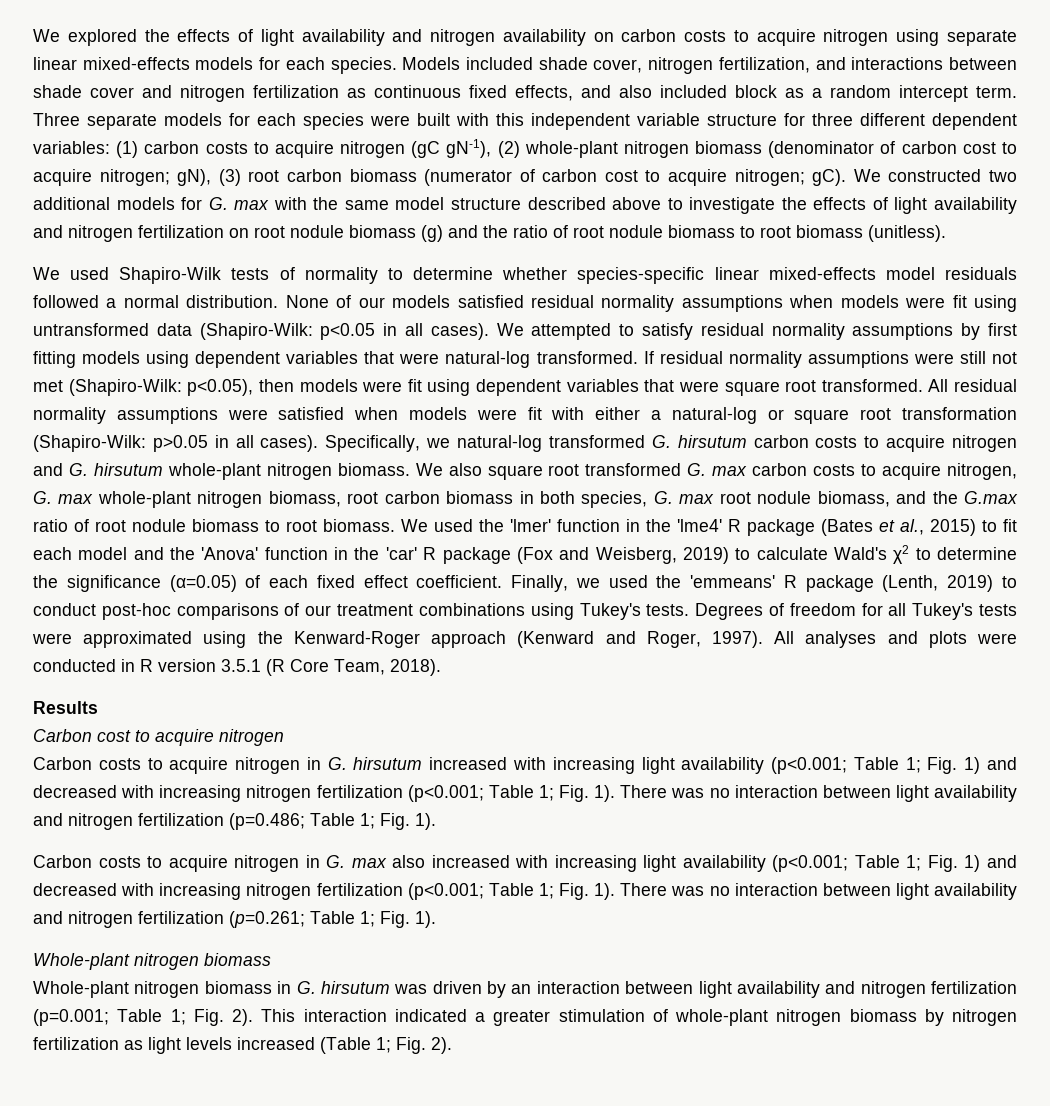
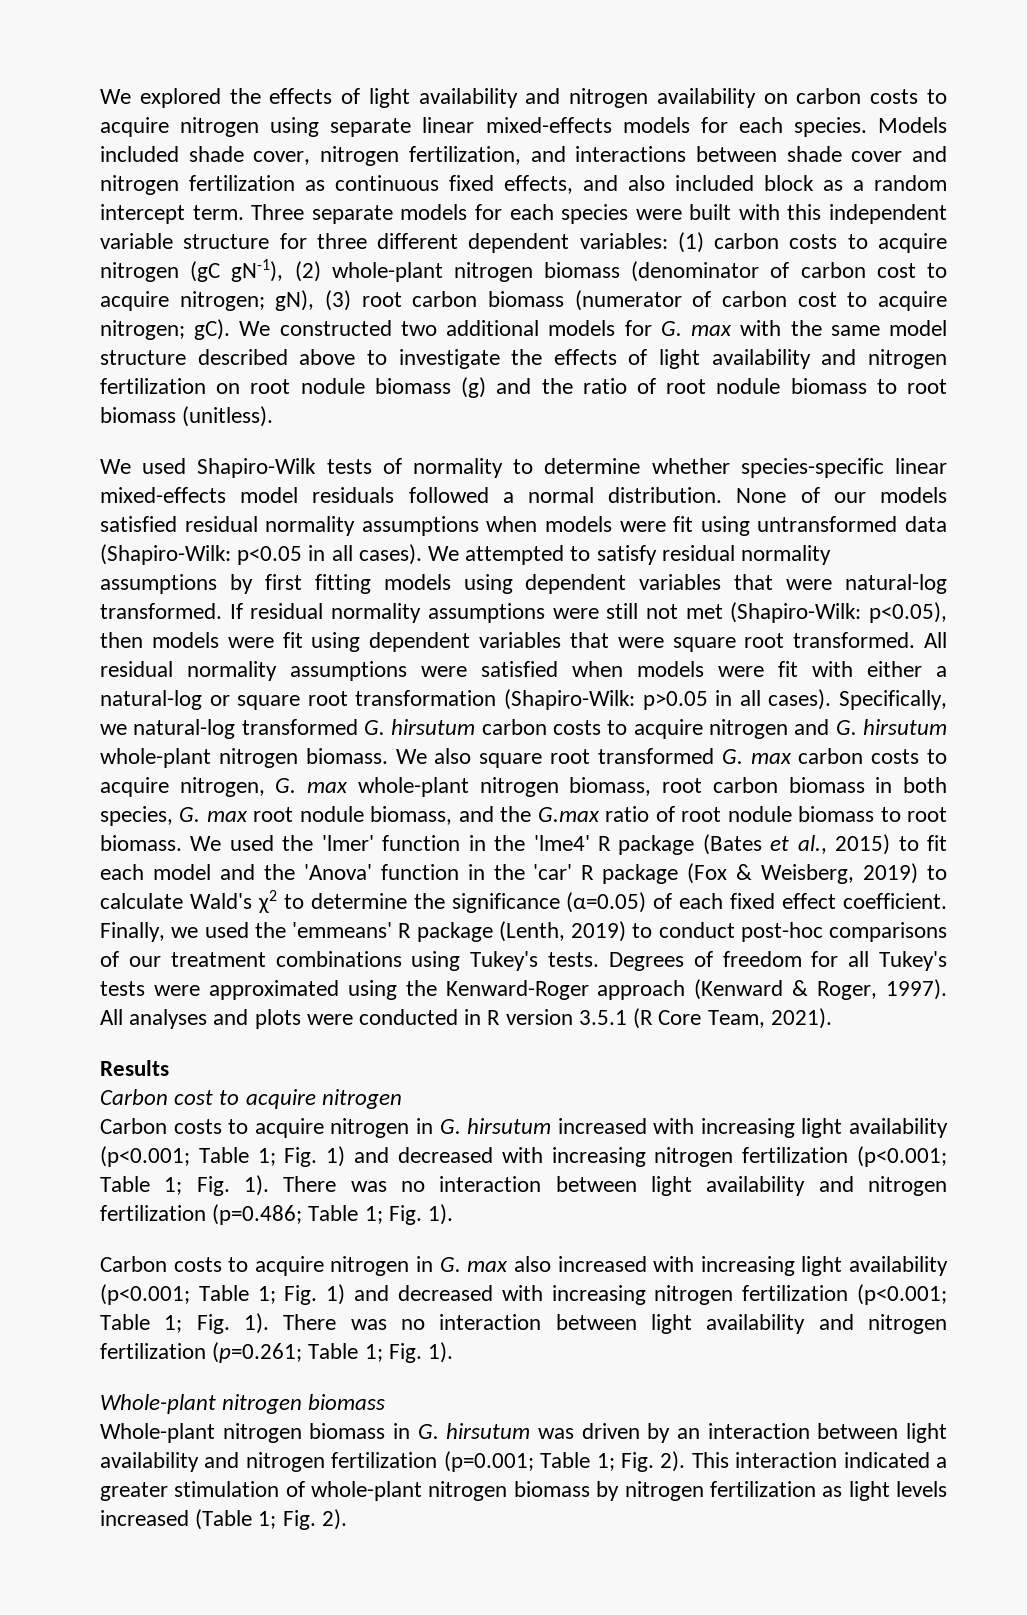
- We used the 'lmer' function in the 'lme4' R package (Bates et al., 2015) to fit each model and the 'Anova' function in the 'car' R package (Fox and Weisberg, 2019) to calculate Wald's χ2 to determine the significance (α=0.05) of each fixed effect coefficient.
+ We used the 'lmer' function in the 'lme4' R package (Bates et al., 2015) to fit each model and the 'Anova' function in the 'car' R package (Fox & Weisberg, 2019) to calculate Wald's χ2 to determine the significance (α=0.05) of each fixed effect coefficient.
- Degrees of freedom for all Tukey's tests were approximated using the Kenward-Roger approach (Kenward and Roger, 1997).
+ Degrees of freedom for all Tukey's tests were approximated using the Kenward-Roger approach (Kenward & Roger, 1997).
- All analyses and plots were conducted in R version 3.5.1 (R Core Team, 2018).
+ All analyses and plots were conducted in R version 3.5.1 (R Core Team, 2021).

